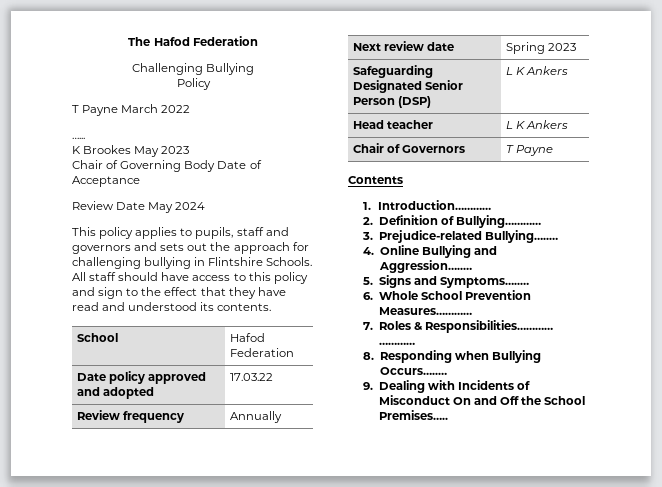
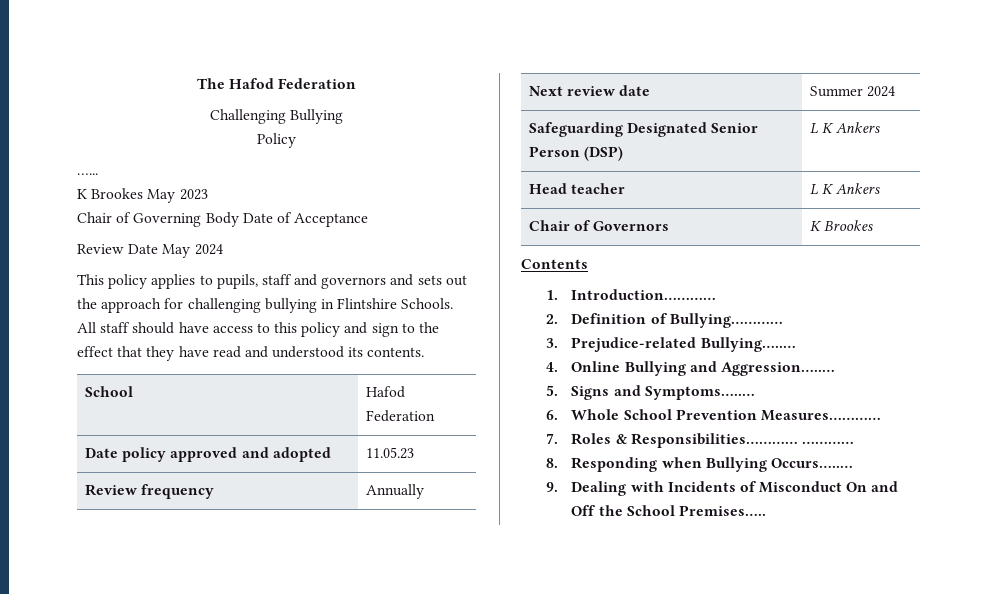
- T Payne March 2022
- Date policy approved and adopted | 17.03.22
+ Date policy approved and adopted | 11.05.23
- Next review date | Spring 2023
+ Next review date | Summer 2024
- Chair of Governors | T Payne
+ Chair of Governors | K Brookes

